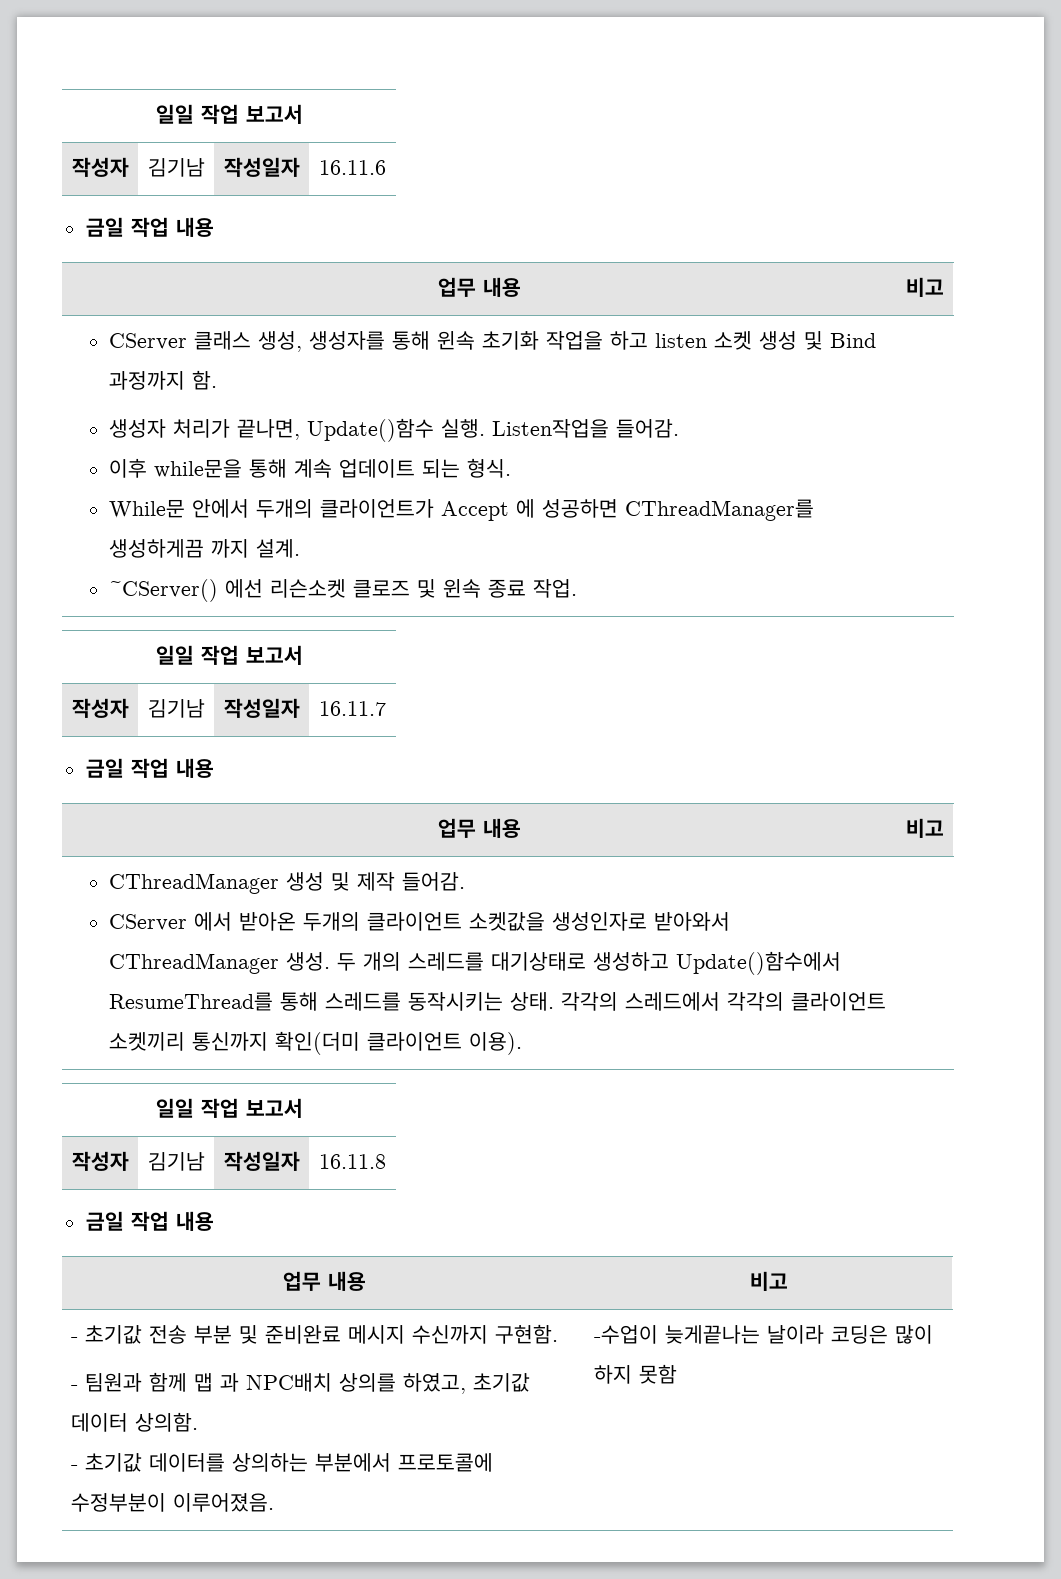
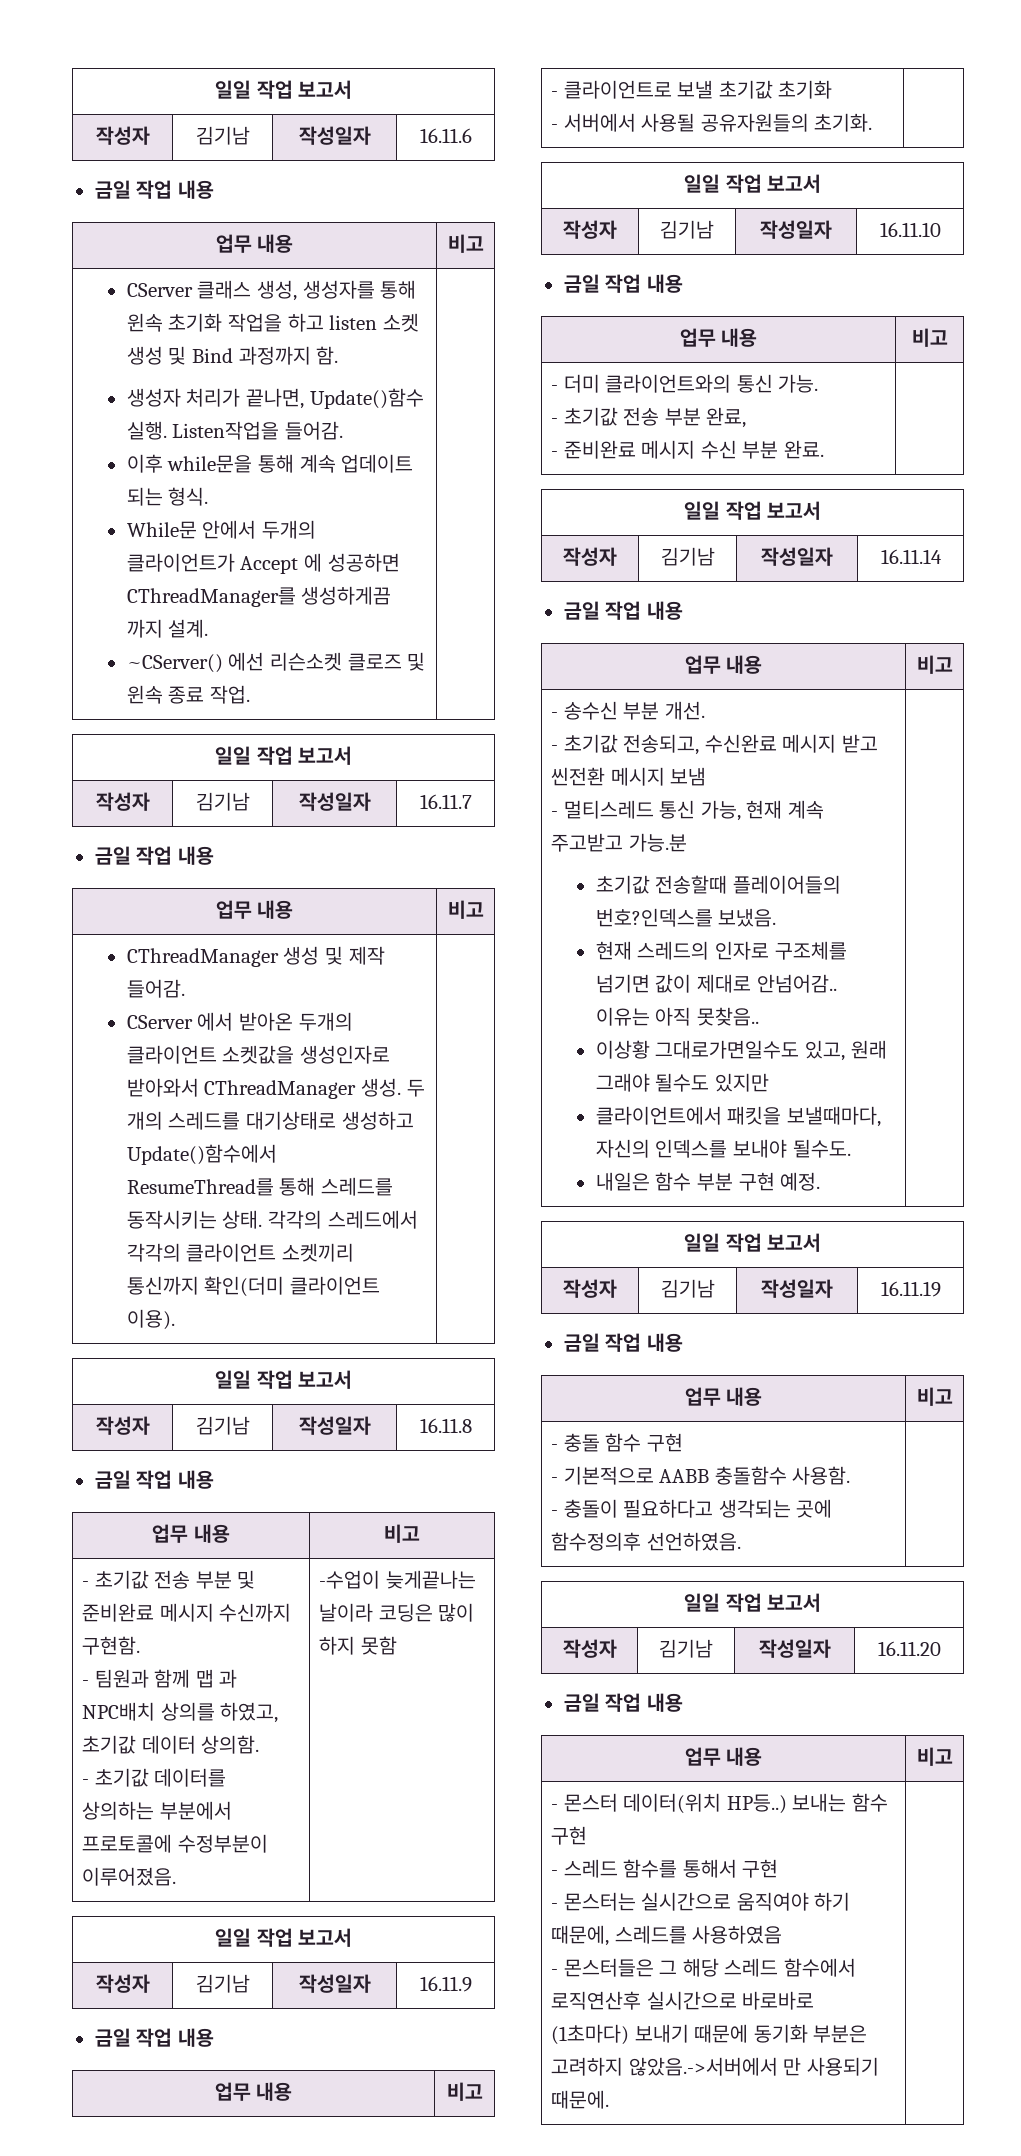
  - 초기값 전송 부분 및 준비완료 메시지 수신까지 구현함.
  - 팀원과 함께 맵 과 NPC배치 상의를 하였고, 초기값 데이터 상의함.
  - 초기값 데이터를 상의하는 부분에서 프로토콜에 수정부분이 이루어졌음. | -수업이 늦게끝나는 날이라 코딩은 많이 하지 못함
+ 일일 작업 보고서
+ 작성자 | 김기남 | 작성일자 | 16.11.9
+ 금일 작업 내용
+ 업무 내용 | 비고
+ - 클라이언트로 보낼 초기값 초기화
+ - 서버에서 사용될 공유자원들의 초기화. |
+ 일일 작업 보고서
+ 작성자 | 김기남 | 작성일자 | 16.11.10
+ 금일 작업 내용
+ 업무 내용 | 비고
+ - 더미 클라이언트와의 통신 가능.
+ - 초기값 전송 부분 완료,
+ - 준비완료 메시지 수신 부분 완료. |
+ 일일 작업 보고서
+ 작성자 | 김기남 | 작성일자 | 16.11.14
+ 금일 작업 내용
+ 업무 내용 | 비고
+ - 송수신 부분 개선.
+ - 초기값 전송되고, 수신완료 메시지 받고 씬전환 메시지 보냄
+ - 멀티스레드 통신 가능, 현재 계속 주고받고 가능.분
+ 초기값 전송할때 플레이어들의 번호?인덱스를 보냈음.
+ 현재 스레드의 인자로 구조체를 넘기면 값이 제대로 안넘어감.. 이유는 아직 못찾음..
+ 이상황 그대로가면일수도 있고, 원래 그래야 될수도 있지만
+ 클라이언트에서 패킷을 보낼때마다, 자신의 인덱스를 보내야 될수도.
+ 내일은 함수 부분 구현 예정. |
+ 일일 작업 보고서
+ 작성자 | 김기남 | 작성일자 | 16.11.19
+ 금일 작업 내용
+ 업무 내용 | 비고
+ - 충돌 함수 구현
+ - 기본적으로 AABB 충돌함수 사용함.
+ - 충돌이 필요하다고 생각되는 곳에 함수정의후 선언하였음. |
+ 일일 작업 보고서
+ 작성자 | 김기남 | 작성일자 | 16.11.20
+ 금일 작업 내용
+ 업무 내용 | 비고
+ - 몬스터 데이터(위치 HP등..) 보내는 함수 구현
+ - 스레드 함수를 통해서 구현
+ - 몬스터는 실시간으로 움직여야 하기 때문에, 스레드를 사용하였음
+ - 몬스터들은 그 해당 스레드 함수에서 로직연산후 실시간으로 바로바로 (1초마다) 보내기 때문에 동기화 부분은 고려하지 않았음.->서버에서 만 사용되기 때문에. |

